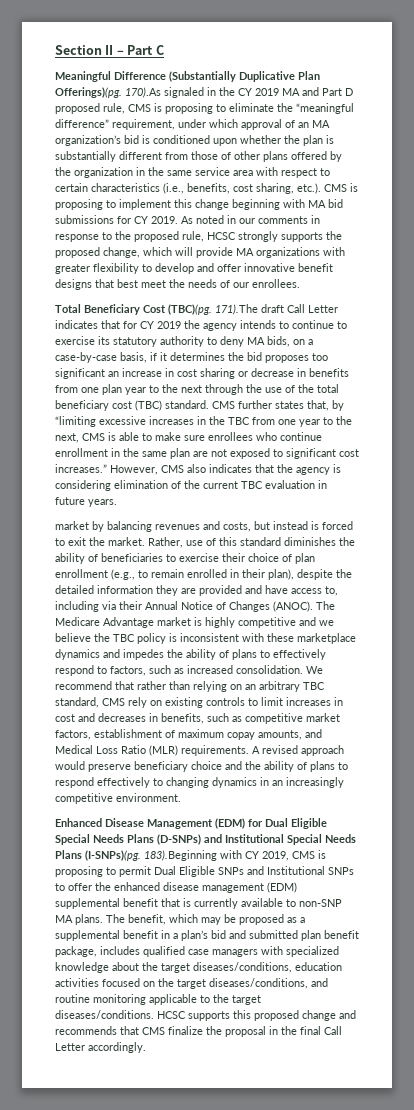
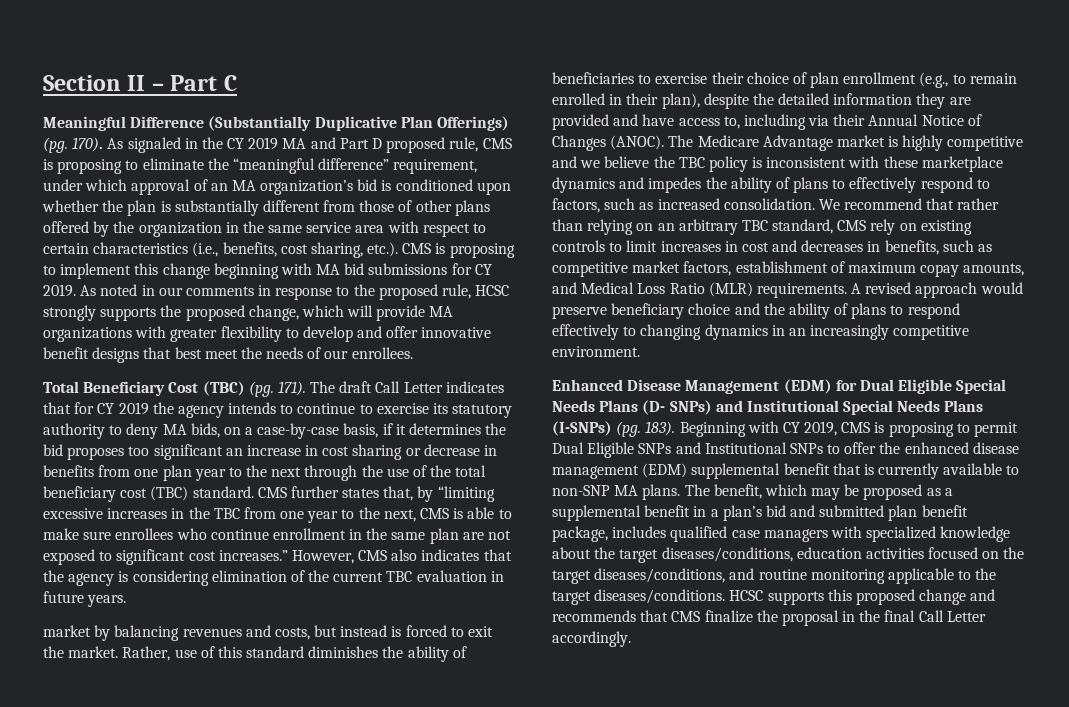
- Meaningful Difference (Substantially Duplicative Plan Offerings)(pg. 170).As signaled in the CY 2019 MA and Part D proposed rule, CMS is proposing to eliminate the “meaningful difference” requirement, under which approval of an MA organization’s bid is conditioned upon whether the plan is substantially different from those of other plans offered by the organization in the same service area with respect to certain characteristics (i.e., benefits, cost sharing, etc.). CMS is proposing to implement this change beginning with MA bid submissions for CY 2019.
+ Meaningful Difference (Substantially Duplicative Plan Offerings) (pg. 170). As signaled in the CY 2019 MA and Part D proposed rule, CMS is proposing to eliminate the “meaningful difference” requirement, under which approval of an MA organization’s bid is conditioned upon whether the plan is substantially different from those of other plans offered by the organization in the same service area with respect to certain characteristics (i.e., benefits, cost sharing, etc.). CMS is proposing to implement this change beginning with MA bid submissions for CY 2019.
- Total Beneficiary Cost (TBC)(pg. 171).The draft Call Letter indicates that for CY 2019 the agency intends to continue to exercise its statutory authority to deny MA bids, on a case-by-case basis, if it determines the bid proposes too significant an increase in cost sharing or decrease in benefits from one plan year to the next through the use of the total beneficiary cost (TBC) standard.
+ Total Beneficiary Cost (TBC) (pg. 171). The draft Call Letter indicates that for CY 2019 the agency intends to continue to exercise its statutory authority to deny MA bids, on a case-by-case basis, if it determines the bid proposes too significant an increase in cost sharing or decrease in benefits from one plan year to the next through the use of the total beneficiary cost (TBC) standard.
- Enhanced Disease Management (EDM) for Dual Eligible Special Needs Plans (D-SNPs) and Institutional Special Needs Plans (I-SNPs)(pg. 183).Beginning with CY 2019, CMS is proposing to permit Dual Eligible SNPs and Institutional SNPs to offer the enhanced disease management (EDM) supplemental benefit that is currently available to non-SNP MA plans.
+ Enhanced Disease Management (EDM) for Dual Eligible Special Needs Plans (D- SNPs) and Institutional Special Needs Plans (I-SNPs) (pg. 183). Beginning with CY 2019, CMS is proposing to permit Dual Eligible SNPs and Institutional SNPs to offer the enhanced disease management (EDM) supplemental benefit that is currently available to non-SNP MA plans.

